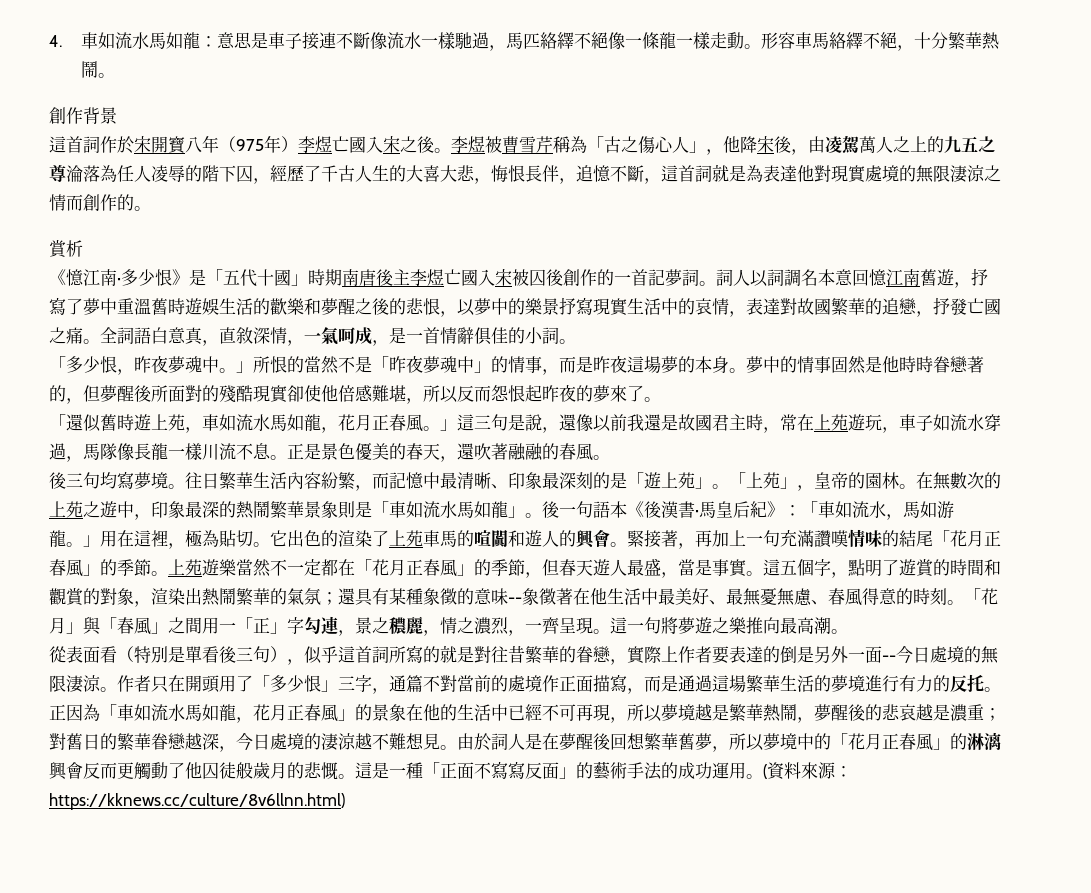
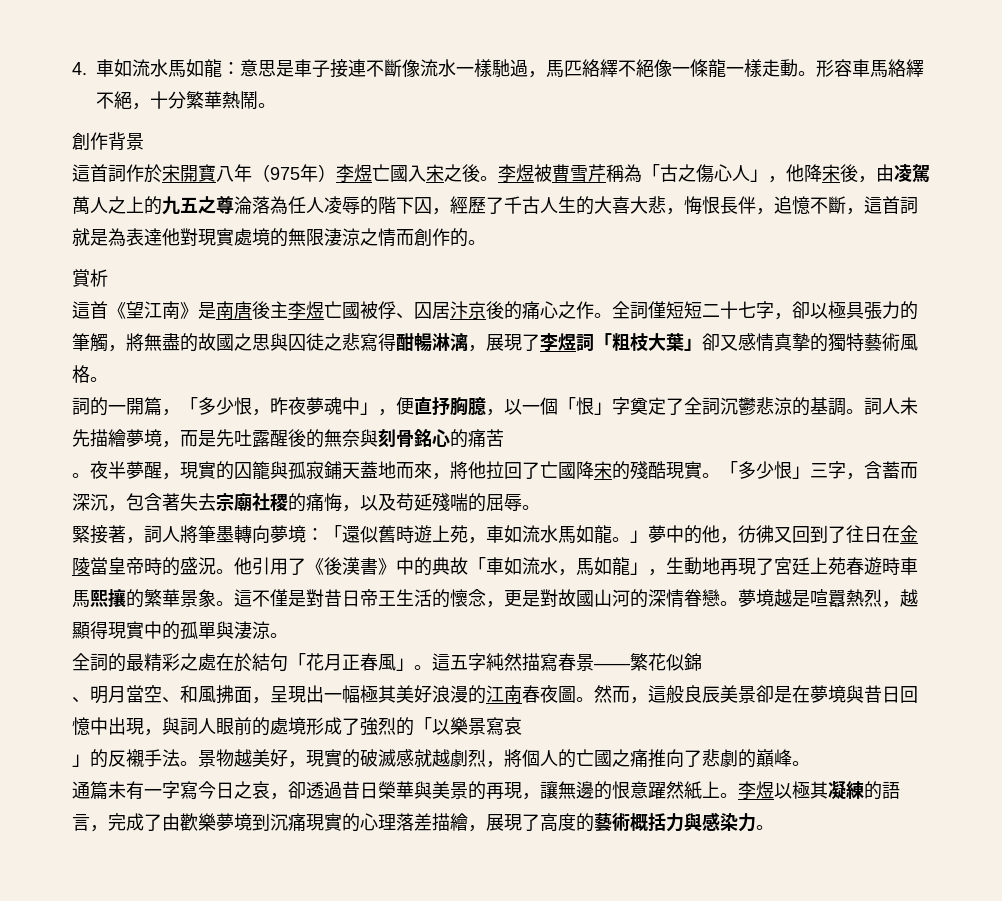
- 《憶江南·多少恨》是「五代十國」時期南唐後主李煜亡國入宋被囚後創作的一首記夢詞。詞人以詞調名本意回憶江南舊遊，抒寫了夢中重溫舊時遊娛生活的歡樂和夢醒之後的悲恨，以夢中的樂景抒寫現實生活中的哀情，表達對故國繁華的追戀，抒發亡國之痛。全詞語白意真，直敘深情，一氣呵成，是一首情辭俱佳的小詞。
- 「多少恨，昨夜夢魂中。」所恨的當然不是「昨夜夢魂中」的情事，而是昨夜這場夢的本身。夢中的情事固然是他時時眷戀著的，但夢醒後所面對的殘酷現實卻使他倍感難堪，所以反而怨恨起昨夜的夢來了。
- 「還似舊時遊上苑，車如流水馬如龍，花月正春風。」這三句是說，還像以前我還是故國君主時，常在上苑遊玩，車子如流水穿過，馬隊像長龍一樣川流不息。正是景色優美的春天，還吹著融融的春風。
- 後三句均寫夢境。往日繁華生活內容紛繁，而記憶中最清晰、印象最深刻的是「遊上苑」。「上苑」，皇帝的園林。在無數次的上苑之遊中，印象最深的熱鬧繁華景象則是「車如流水馬如龍」。後一句語本《後漢書·馬皇后紀》：「車如流水，馬如游龍。」用在這裡，極為貼切。它出色的渲染了上苑車馬的喧闐和遊人的興會。緊接著，再加上一句充滿讚嘆情味的結尾「花月正春風」的季節。上苑遊樂當然不一定都在「花月正春風」的季節，但春天遊人最盛，當是事實。這五個字，點明了遊賞的時間和觀賞的對象，渲染出熱鬧繁華的氣氛；還具有某種象徵的意味--象徵著在他生活中最美好、最無憂無慮、春風得意的時刻。「花月」與「春風」之間用一「正」字勾連，景之穠麗，情之濃烈，一齊呈現。這一句將夢遊之樂推向最高潮。
- 從表面看（特別是單看後三句），似乎這首詞所寫的就是對往昔繁華的眷戀，實際上作者要表達的倒是另外一面--今日處境的無限淒涼。作者只在開頭用了「多少恨」三字，通篇不對當前的處境作正面描寫，而是通過這場繁華生活的夢境進行有力的反托。正因為「車如流水馬如龍，花月正春風」的景象在他的生活中已經不可再現，所以夢境越是繁華熱鬧，夢醒後的悲哀越是濃重；對舊日的繁華眷戀越深，今日處境的淒涼越不難想見。由於詞人是在夢醒後回想繁華舊夢，所以夢境中的「花月正春風」的淋漓興會反而更觸動了他囚徒般歲月的悲慨。這是一種「正面不寫寫反面」的藝術手法的成功運用。(資料來源：https://kknews.cc/culture/8v6llnn.html)
+ 這首《望江南》是南唐後主李煜亡國被俘、囚居汴京後的痛心之作。全詞僅短短二十七字，卻以極具張力的筆觸，將無盡的故國之思與囚徒之悲寫得酣暢淋漓，展現了李煜詞「粗枝大葉」卻又感情真摯的獨特藝術風格。
+ 詞的一開篇，「多少恨，昨夜夢魂中」，便直抒胸臆，以一個「恨」字奠定了全詞沉鬱悲涼的基調。詞人未先描繪夢境，而是先吐露醒後的無奈與刻骨銘心的痛苦
+ 。夜半夢醒，現實的囚籠與孤寂鋪天蓋地而來，將他拉回了亡國降宋的殘酷現實。「多少恨」三字，含蓄而深沉，包含著失去宗廟社稷的痛悔，以及苟延殘喘的屈辱。
+ 緊接著，詞人將筆墨轉向夢境：「還似舊時遊上苑，車如流水馬如龍。」夢中的他，彷彿又回到了往日在金陵當皇帝時的盛況。他引用了《後漢書》中的典故「車如流水，馬如龍」，生動地再現了宮廷上苑春遊時車馬熙攘的繁華景象。這不僅是對昔日帝王生活的懷念，更是對故國山河的深情眷戀。夢境越是喧囂熱烈，越顯得現實中的孤單與淒涼。
+ 全詞的最精彩之處在於結句「花月正春風」。這五字純然描寫春景——繁花似錦
+ 、明月當空、和風拂面，呈現出一幅極其美好浪漫的江南春夜圖。然而，這般良辰美景卻是在夢境與昔日回憶中出現，與詞人眼前的處境形成了強烈的「以樂景寫哀
+ 」的反襯手法。景物越美好，現實的破滅感就越劇烈，將個人的亡國之痛推向了悲劇的巔峰。
+ 通篇未有一字寫今日之哀，卻透過昔日榮華與美景的再現，讓無邊的恨意躍然紙上。李煜以極其凝練的語言，完成了由歡樂夢境到沉痛現實的心理落差描繪，展現了高度的藝術概括力與感染力。

